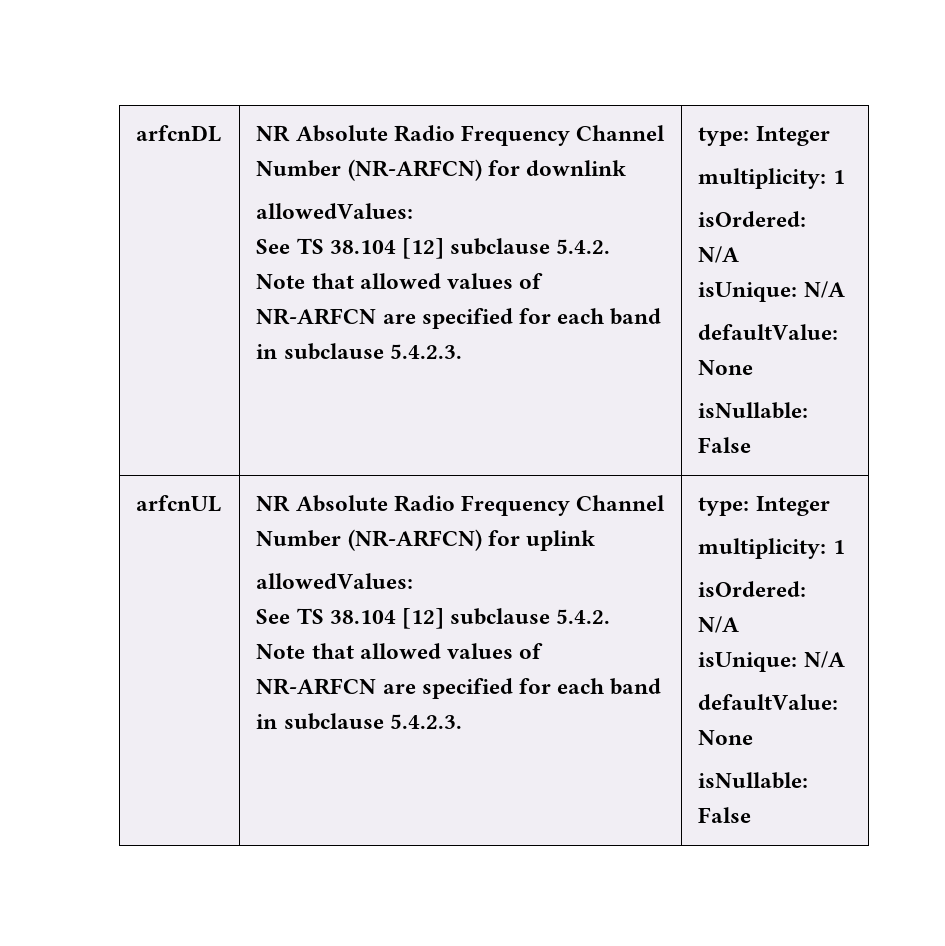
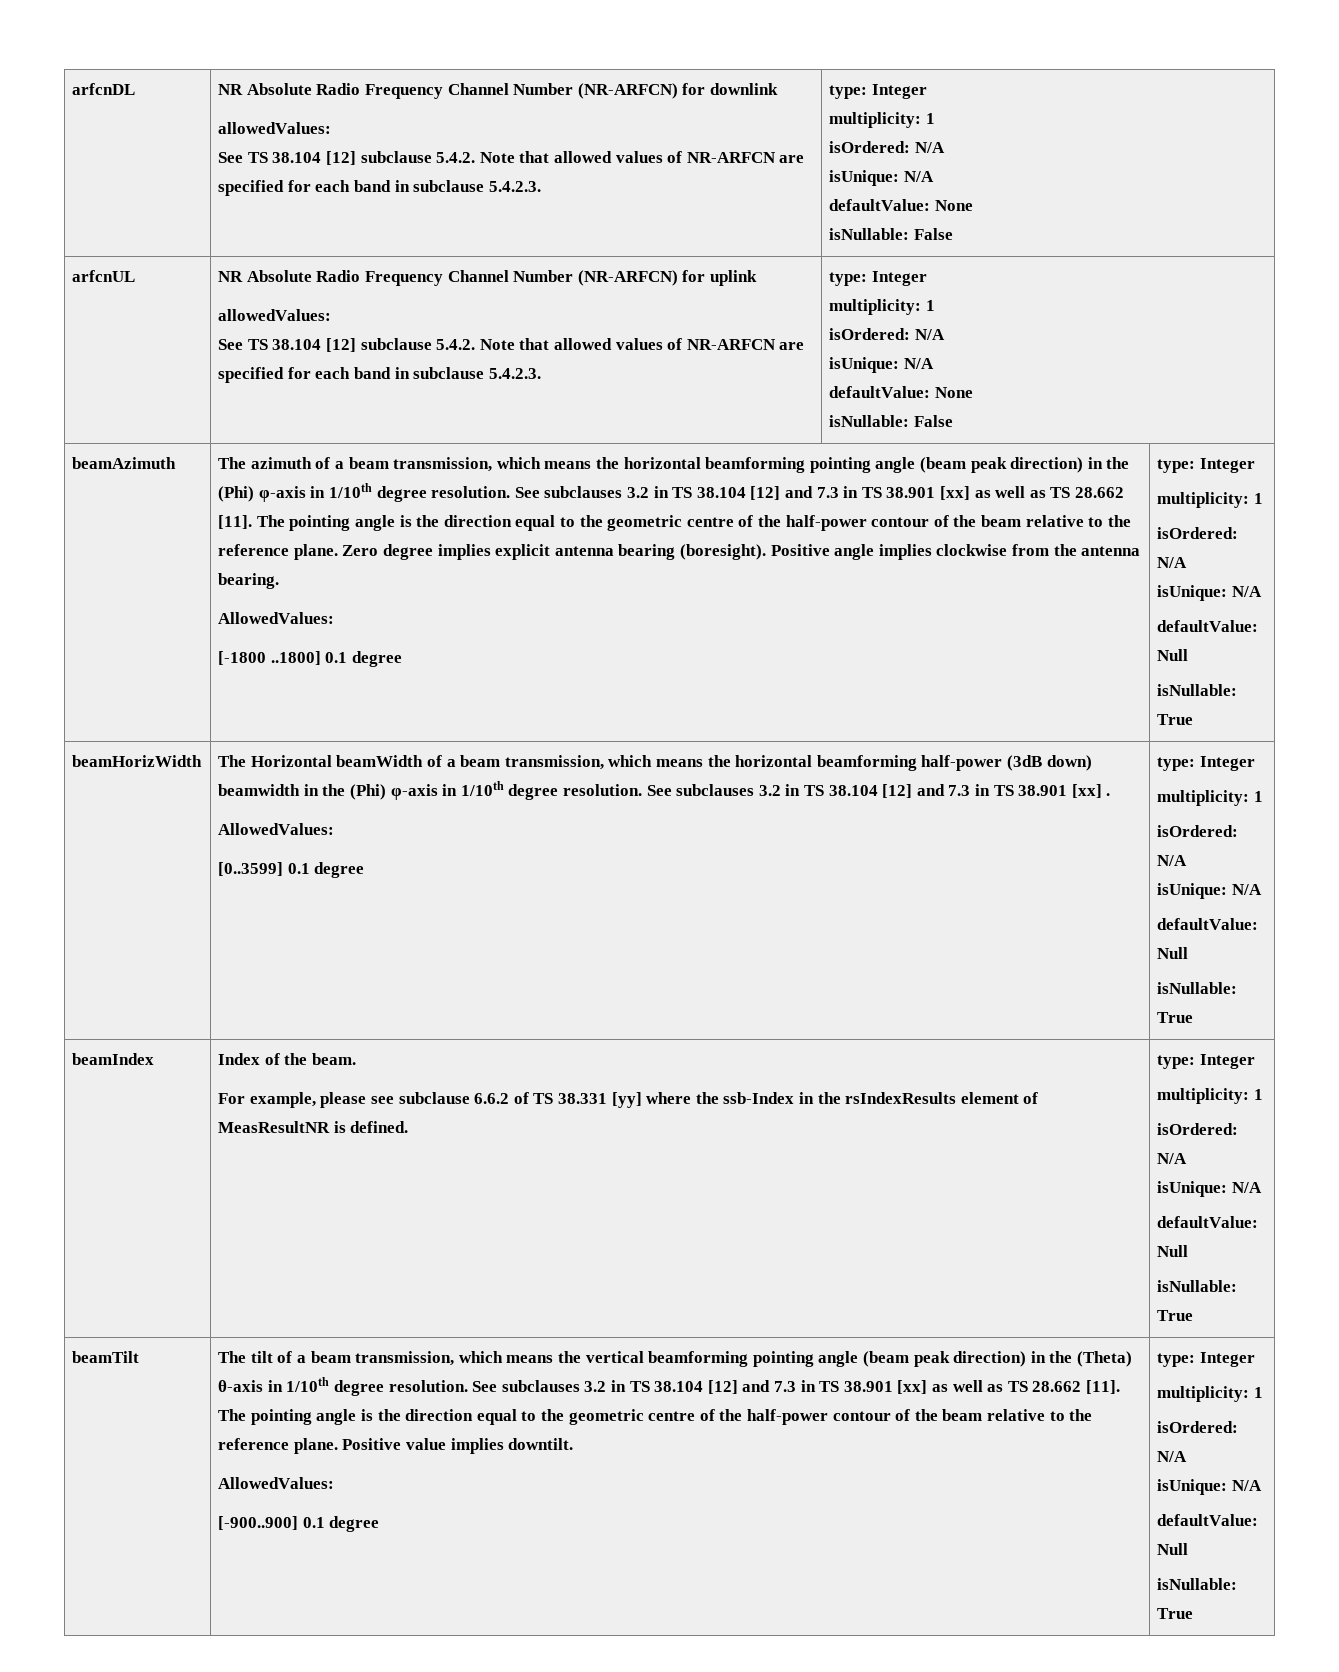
+ beamAzimuth | The azimuth of a beam transmission, which means the horizontal beamforming pointing angle (beam peak direction) in the (Phi) φ-axis in 1/10th degree resolution. See subclauses 3.2 in TS 38.104 [12] and 7.3 in TS 38.901 [xx] as well as TS 28.662 [11]. The pointing angle is the direction equal to the geometric centre of the half-power contour of the beam relative to the reference plane. Zero degree implies explicit antenna bearing (boresight). Positive angle implies clockwise from the antenna bearing.
+ AllowedValues:
+ [-1800 ..1800] 0.1 degree | type: Integer
+ multiplicity: 1
+ isOrdered: N/A
+ isUnique: N/A
+ defaultValue: Null
+ isNullable: True
+ beamHorizWidth | The Horizontal beamWidth of a beam transmission, which means the horizontal beamforming half-power (3dB down) beamwidth in the (Phi) φ-axis in 1/10th degree resolution. See subclauses 3.2 in TS 38.104 [12] and 7.3 in TS 38.901 [xx] .
+ AllowedValues:
+ [0..3599] 0.1 degree | type: Integer
+ multiplicity: 1
+ isOrdered: N/A
+ isUnique: N/A
+ defaultValue: Null
+ isNullable: True
+ beamIndex | Index of the beam.
+ For example, please see subclause 6.6.2 of TS 38.331 [yy] where the ssb-Index in the rsIndexResults element of MeasResultNR is defined. | type: Integer
+ multiplicity: 1
+ isOrdered: N/A
+ isUnique: N/A
+ defaultValue: Null
+ isNullable: True
+ beamTilt | The tilt of a beam transmission, which means the vertical beamforming pointing angle (beam peak direction) in the (Theta) θ-axis in 1/10th degree resolution. See subclauses 3.2 in TS 38.104 [12] and 7.3 in TS 38.901 [xx] as well as TS 28.662 [11]. The pointing angle is the direction equal to the geometric centre of the half-power contour of the beam relative to the reference plane. Positive value implies downtilt.
+ AllowedValues:
+ [-900..900] 0.1 degree | type: Integer
+ multiplicity: 1
+ isOrdered: N/A
+ isUnique: N/A
+ defaultValue: Null
+ isNullable: True

